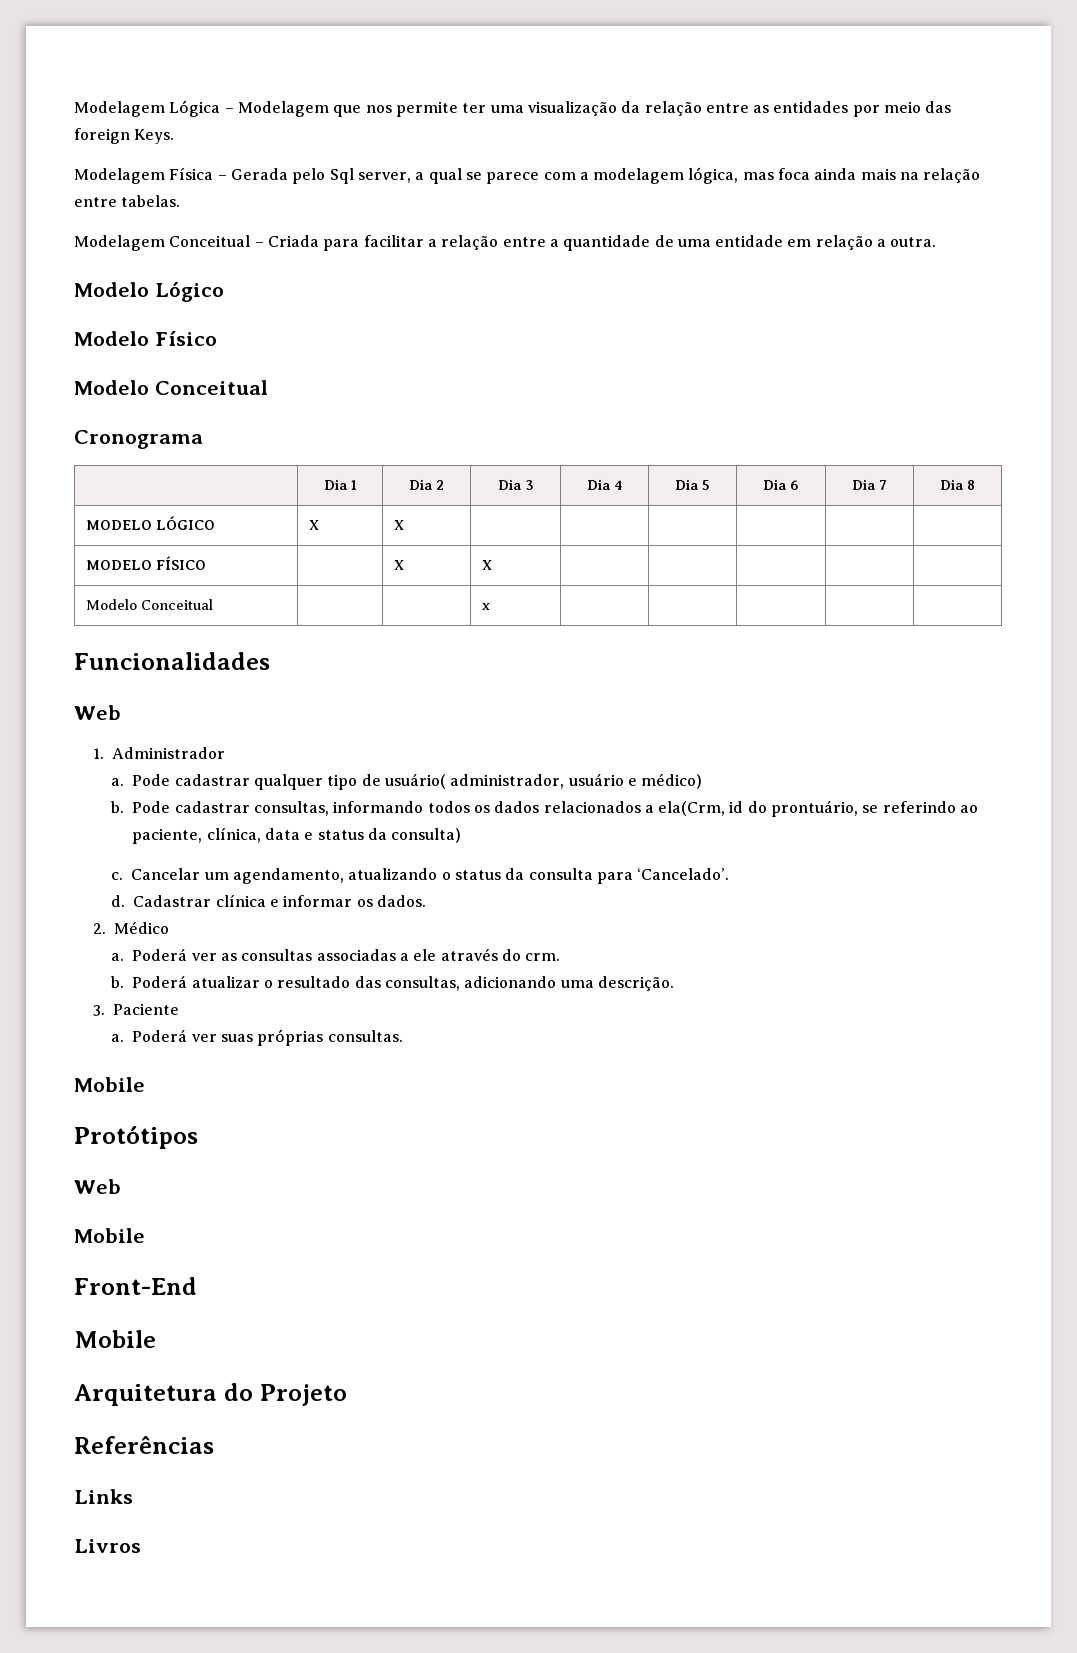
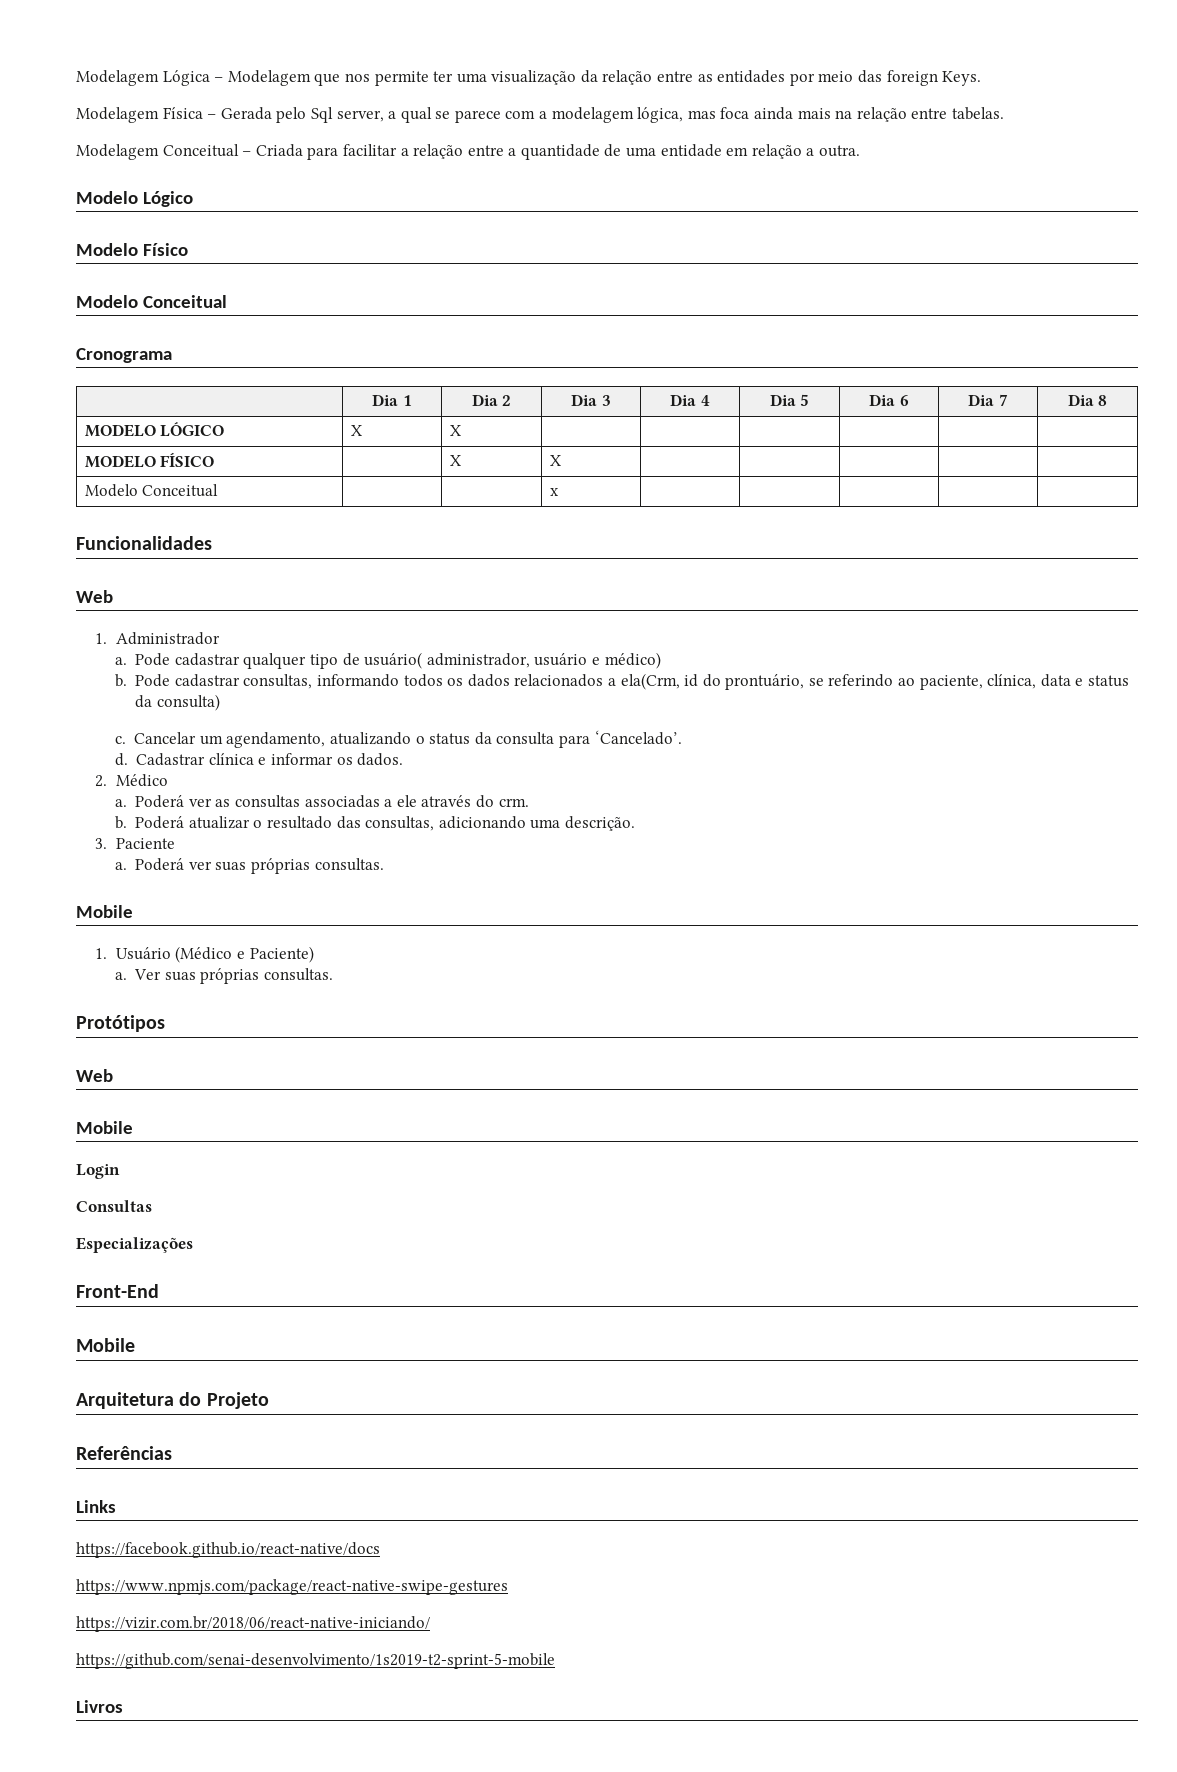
+ 1. Usuário (Médico e Paciente)
+ a. Ver suas próprias consultas.
+ Login
+ Consultas
+ Especializações
+ https://facebook.github.io/react-native/docs
+ https://www.npmjs.com/package/react-native-swipe-gestures
+ https://vizir.com.br/2018/06/react-native-iniciando/
+ https://github.com/senai-desenvolvimento/1s2019-t2-sprint-5-mobile

